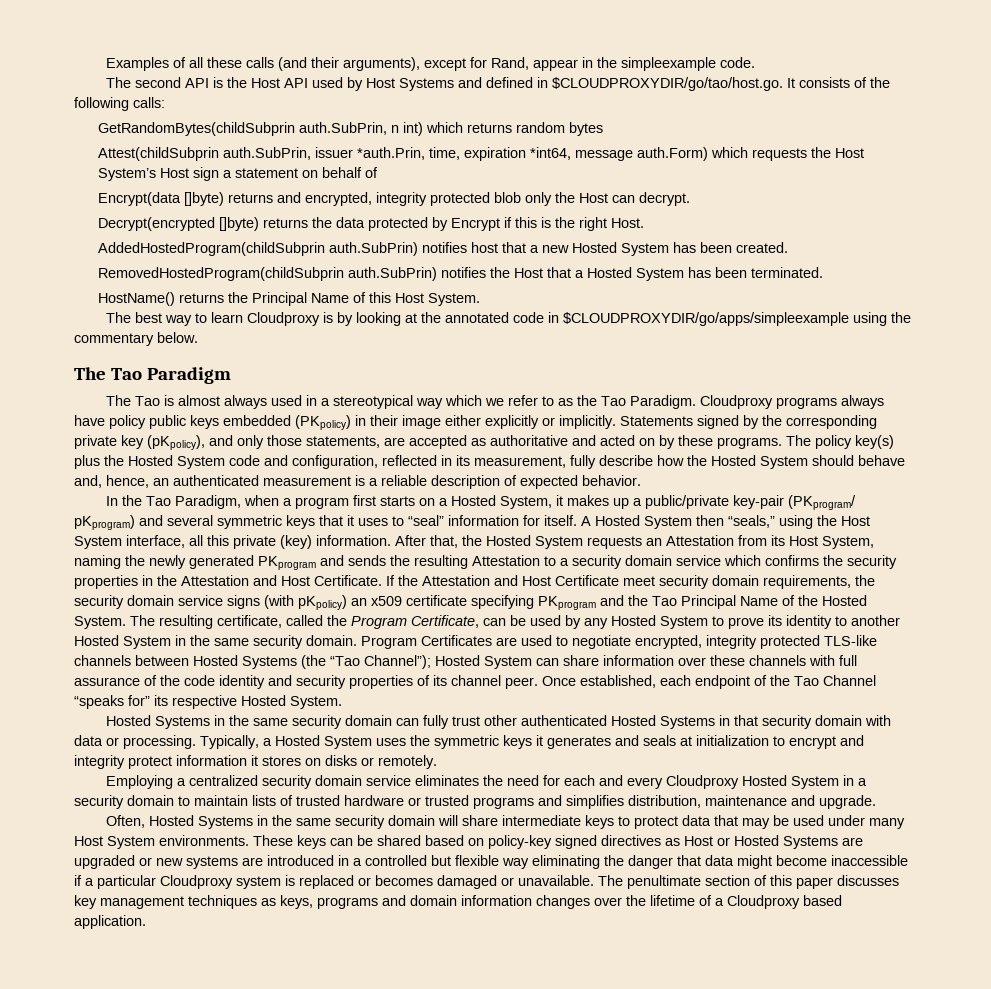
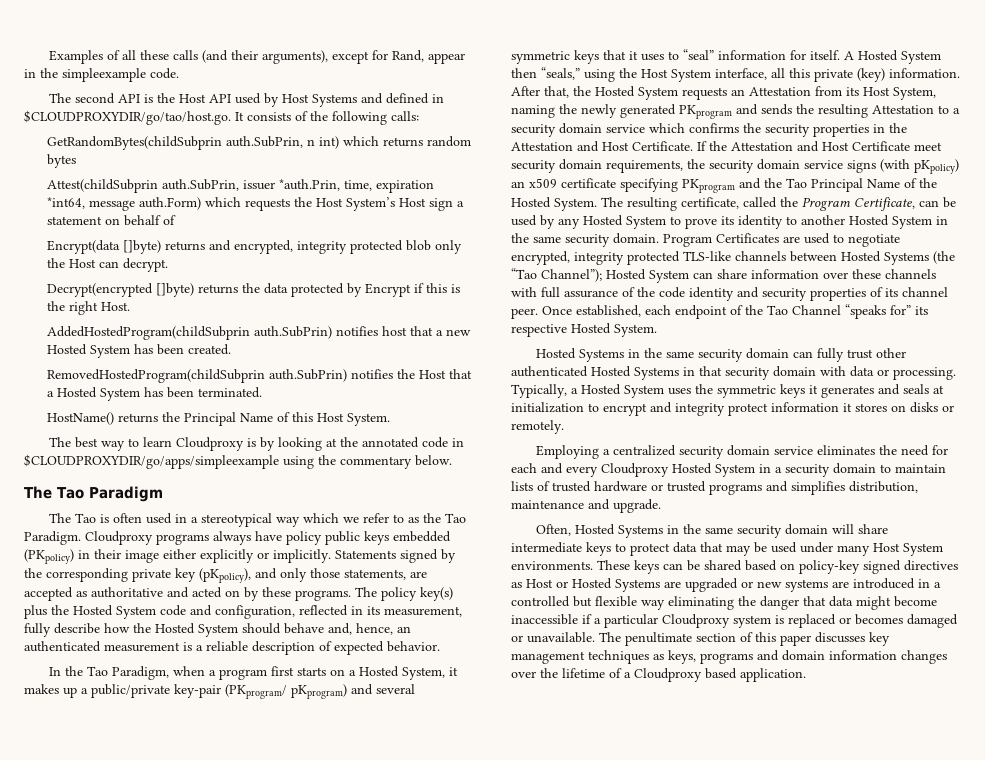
- The Tao is almost always used in a stereotypical way which we refer to as the Tao Paradigm.
+ The Tao is often used in a stereotypical way which we refer to as the Tao Paradigm.

